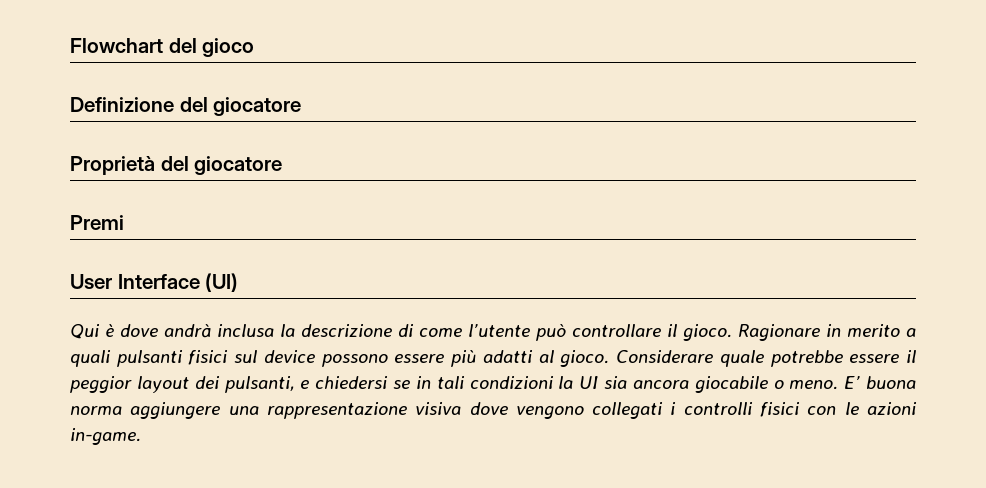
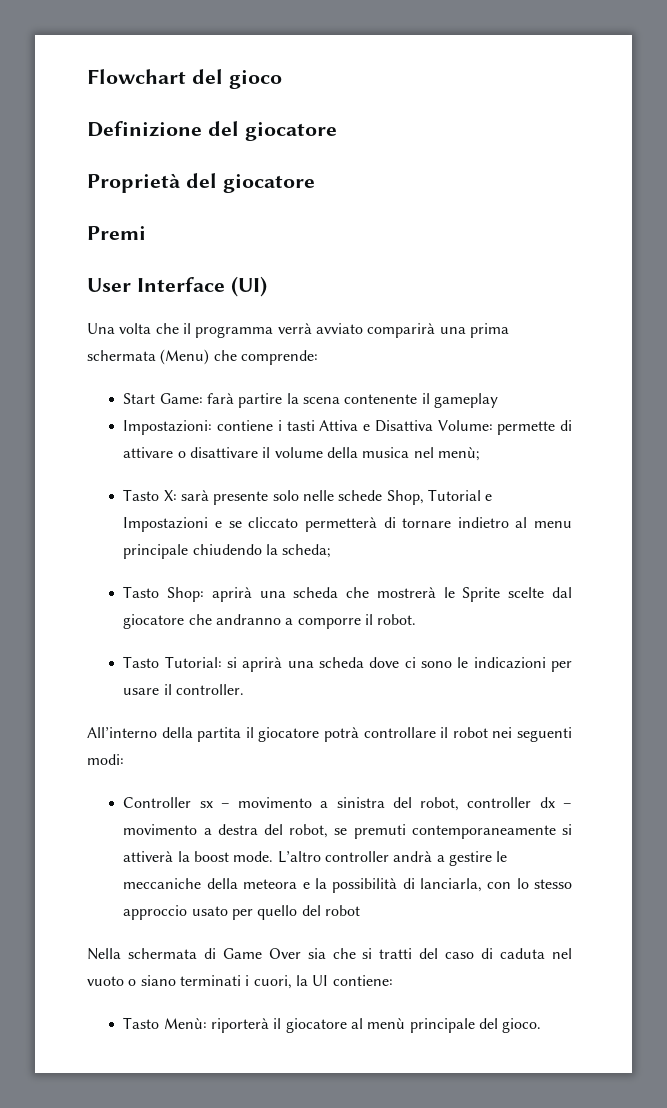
- Qui è dove andrà inclusa la descrizione di come l’utente può controllare il gioco. Ragionare in merito a quali pulsanti fisici sul device possono essere più adatti al gioco. Considerare quale potrebbe essere il peggior layout dei pulsanti, e chiedersi se in tali condizioni la UI sia ancora giocabile o meno. E’ buona norma aggiungere una rappresentazione visiva dove vengono collegati i controlli fisici con le azioni in-game.
+ Una volta che il programma verrà avviato comparirà una prima schermata (Menu) che comprende:
+ Start Game: farà partire la scena contenente il gameplay
+ Impostazioni: contiene i tasti Attiva e Disattiva Volume: permette di attivare o disattivare il volume della musica nel menù;
+ Tasto X: sarà presente solo nelle schede Shop, Tutorial e Impostazioni e se cliccato permetterà di tornare indietro al menu principale chiudendo la scheda;
+ Tasto Shop: aprirà una scheda che mostrerà le Sprite scelte dal giocatore che andranno a comporre il robot.
+ Tasto Tutorial: si aprirà una scheda dove ci sono le indicazioni per usare il controller.
+ All’interno della partita il giocatore potrà controllare il robot nei seguenti modi:
+ Controller sx – movimento a sinistra del robot, controller dx – movimento a destra del robot, se premuti contemporaneamente si attiverà la boost mode. L’altro controller andrà a gestire le meccaniche della meteora e la possibilità di lanciarla, con lo stesso approccio usato per quello del robot
+ Nella schermata di Game Over sia che si tratti del caso di caduta nel vuoto o siano terminati i cuori, la UI contiene:
+ Tasto Menù: riporterà il giocatore al menù principale del gioco.

